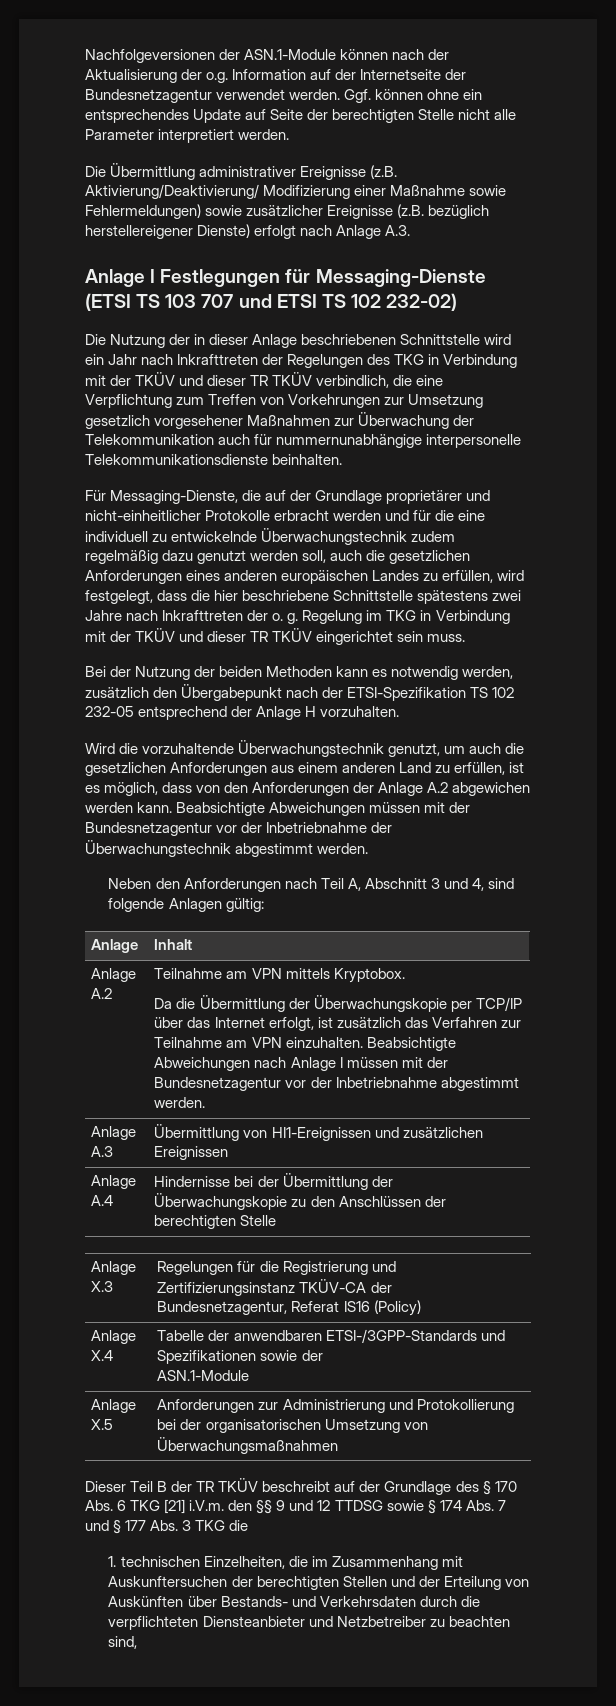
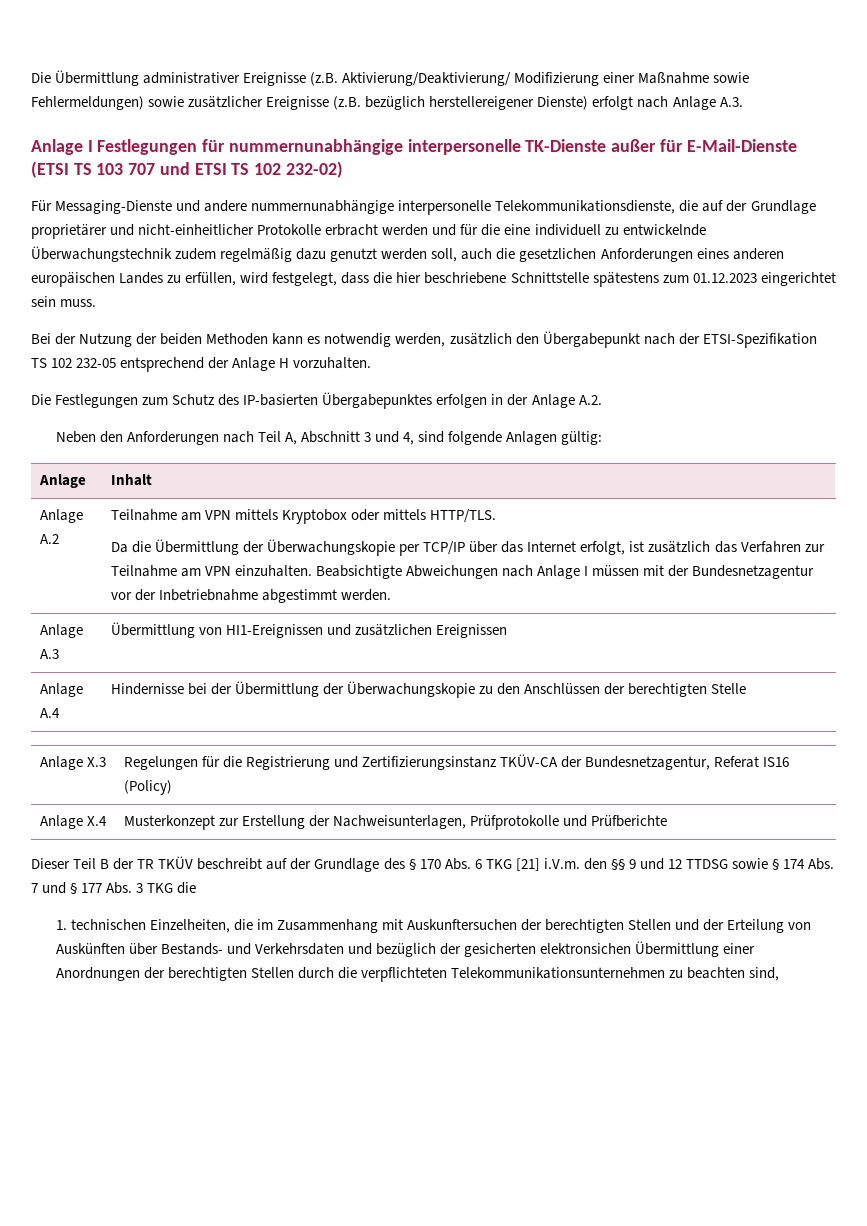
- Nachfolgeversionen der ASN.1-Module können nach der Aktualisierung der o.g. Information auf der Internetseite der Bundesnetzagentur verwendet werden. Ggf. können ohne ein entsprechendes Update auf Seite der berechtigten Stelle nicht alle Parameter interpretiert werden.
- Anlage I Festlegungen für Messaging-Dienste (ETSI TS 103 707 und ETSI TS 102 232-02)
+ Anlage I Festlegungen für nummernunabhängige interpersonelle TK-Dienste außer für E-Mail-Dienste (ETSI TS 103 707 und ETSI TS 102 232-02)
- Die Nutzung der in dieser Anlage beschriebenen Schnittstelle wird ein Jahr nach Inkrafttreten der Regelungen des TKG in Verbindung mit der TKÜV und dieser TR TKÜV verbindlich, die eine Verpflichtung zum Treffen von Vorkehrungen zur Umsetzung gesetzlich vorgesehener Maßnahmen zur Überwachung der Telekommunikation auch für nummernunabhängige interpersonelle Telekommunikationsdienste beinhalten.
- Für Messaging-Dienste, die auf der Grundlage proprietärer und nicht-einheitlicher Protokolle erbracht werden und für die eine individuell zu entwickelnde Überwachungstechnik zudem regelmäßig dazu genutzt werden soll, auch die gesetzlichen Anforderungen eines anderen europäischen Landes zu erfüllen, wird festgelegt, dass die hier beschriebene Schnittstelle spätestens zwei Jahre nach Inkrafttreten der o. g. Regelung im TKG in Verbindung mit der TKÜV und dieser TR TKÜV eingerichtet sein muss.
+ Für Messaging-Dienste und andere nummernunabhängige interpersonelle Telekommunikationsdienste, die auf der Grundlage proprietärer und nicht-einheitlicher Protokolle erbracht werden und für die eine individuell zu entwickelnde Überwachungstechnik zudem regelmäßig dazu genutzt werden soll, auch die gesetzlichen Anforderungen eines anderen europäischen Landes zu erfüllen, wird festgelegt, dass die hier beschriebene Schnittstelle spätestens zum 01.12.2023 eingerichtet sein muss.
- Wird die vorzuhaltende Überwachungstechnik genutzt, um auch die gesetzlichen Anforderungen aus einem anderen Land zu erfüllen, ist es möglich, dass von den Anforderungen der Anlage A.2 abgewichen werden kann. Beabsichtigte Abweichungen müssen mit der Bundesnetzagentur vor der Inbetriebnahme der Überwachungstechnik abgestimmt werden.
+ Die Festlegungen zum Schutz des IP-basierten Übergabepunktes erfolgen in der Anlage A.2.
- Teilnahme am VPN mittels Kryptobox.
+ Teilnahme am VPN mittels Kryptobox oder mittels HTTP/TLS.
- Anlage X.4 | Tabelle der anwendbaren ETSI-/3GPP-Standards und Spezifikationen sowie der
- ASN.1-Module
- Anlage X.5 | Anforderungen zur Administrierung und Protokollierung bei der organisatorischen Umsetzung von Überwachungsmaßnahmen
+ Anlage X.4 | Musterkonzept zur Erstellung der Nachweisunterlagen, Prüfprotokolle und Prüfberichte
- 1. technischen Einzelheiten, die im Zusammenhang mit Auskunftersuchen der berechtigten Stellen und der Erteilung von Auskünften über Bestands- und Verkehrsdaten durch die verpflichteten Diensteanbieter und Netzbetreiber zu beachten sind,
+ 1. technischen Einzelheiten, die im Zusammenhang mit Auskunftersuchen der berechtigten Stellen und der Erteilung von Auskünften über Bestands- und Verkehrsdaten und bezüglich der gesicherten elektronsichen Übermittlung einer Anordnungen der berechtigten Stellen durch die verpflichteten Telekommunikationsunternehmen zu beachten sind,

